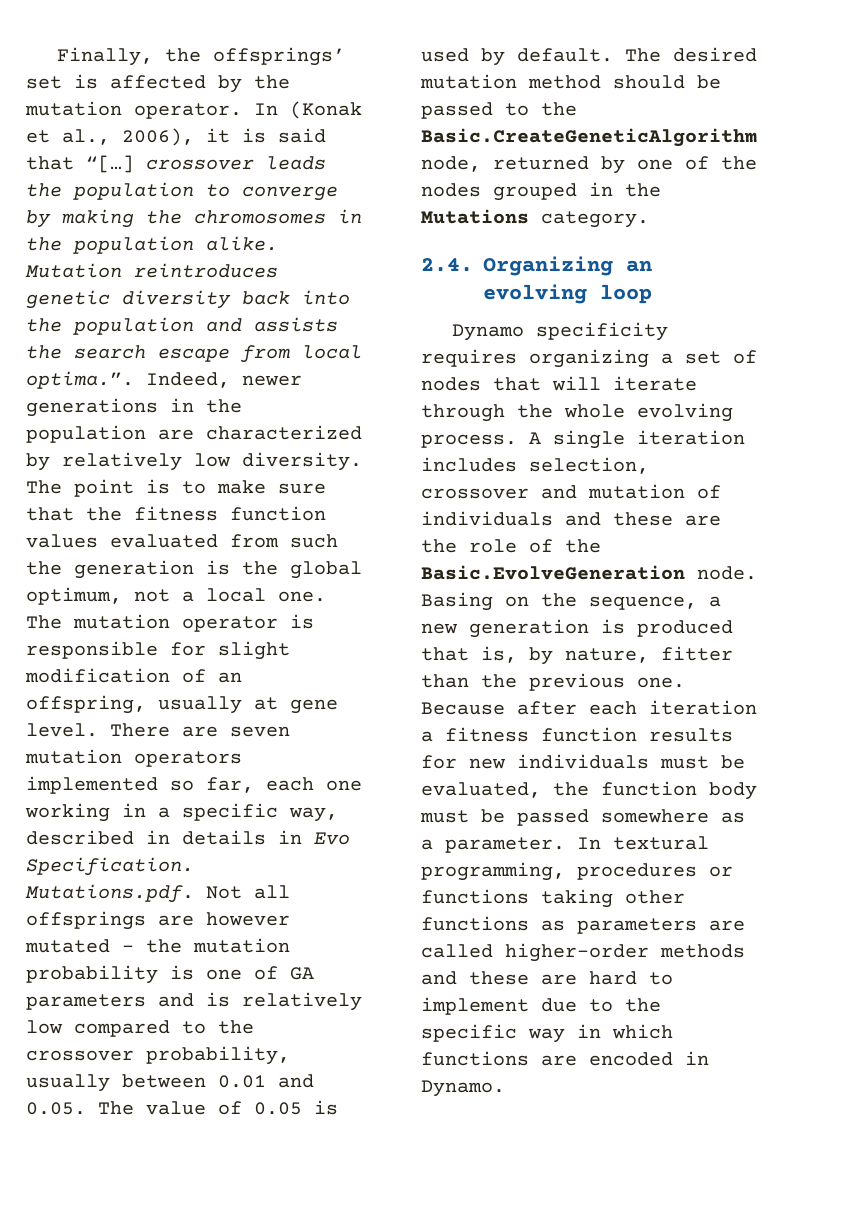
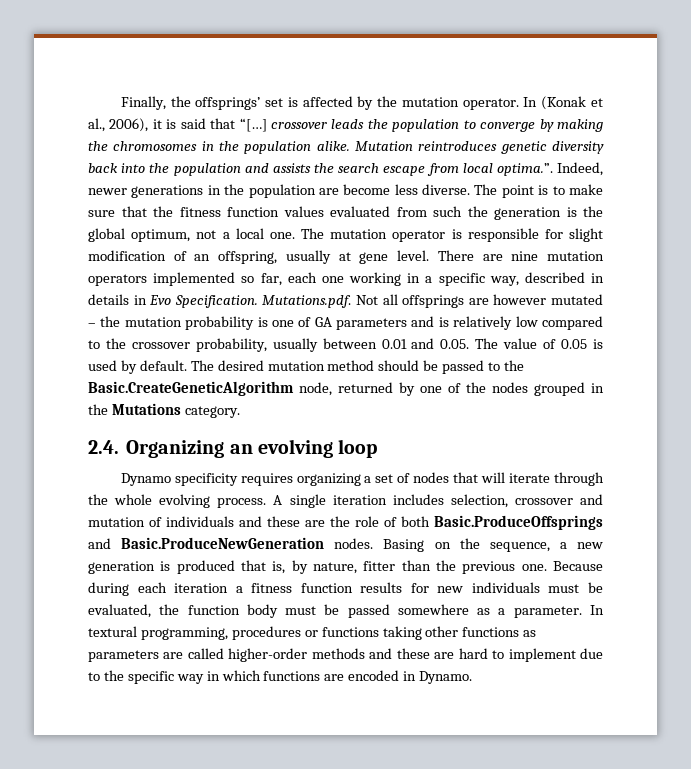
- Mutation reintroduces genetic diversity back into the population and assists the search escape from local optima.”. Indeed, newer generations in the population are characterized by relatively low diversity.
+ Mutation reintroduces genetic diversity back into the population and assists the search escape from local optima.”. Indeed, newer generations in the population are become less diverse.
- There are seven mutation operators implemented so far, each one working in a specific way, described in details in Evo Specification.
+ There are nine mutation operators implemented so far, each one working in a specific way, described in details in Evo Specification.
- A single iteration includes selection, crossover and mutation of individuals and these are the role of the Basic.EvolveGeneration node.
+ A single iteration includes selection, crossover and mutation of individuals and these are the role of both Basic.ProduceOffsprings and Basic.ProduceNewGeneration nodes.
- Because after each iteration a fitness function results for new individuals must be evaluated, the function body must be passed somewhere as a parameter.
+ Because during each iteration a fitness function results for new individuals must be evaluated, the function body must be passed somewhere as a parameter.

